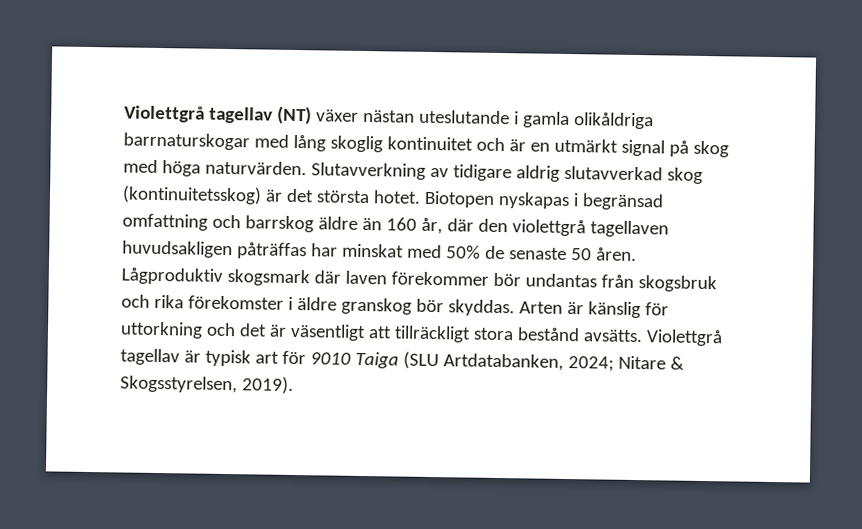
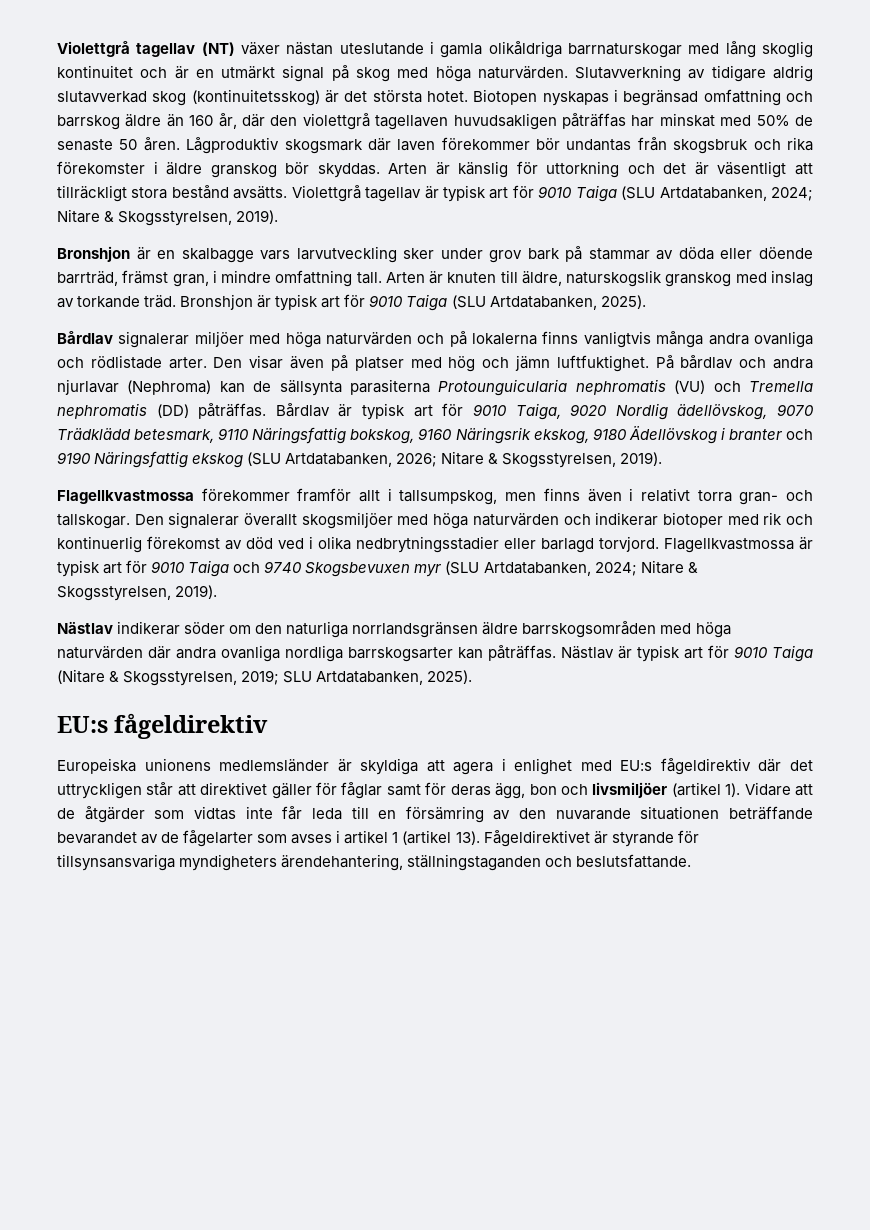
+ Bronshjon är en skalbagge vars larvutveckling sker under grov bark på stammar av döda eller döende barrträd, främst gran, i mindre omfattning tall. Arten är knuten till äldre, naturskogslik granskog med inslag av torkande träd. Bronshjon är typisk art för 9010 Taiga (SLU Artdatabanken, 2025).
+ Bårdlav signalerar miljöer med höga naturvärden och på lokalerna finns vanligtvis många andra ovanliga och rödlistade arter. Den visar även på platser med hög och jämn luftfuktighet. På bårdlav och andra njurlavar (Nephroma) kan de sällsynta parasiterna Protounguicularia nephromatis (VU) och Tremella nephromatis (DD) påträffas. Bårdlav är typisk art för 9010 Taiga, 9020 Nordlig ädellövskog, 9070 Trädklädd betesmark, 9110 Näringsfattig bokskog, 9160 Näringsrik ekskog, 9180 Ädellövskog i branter och 9190 Näringsfattig ekskog (SLU Artdatabanken, 2026; Nitare & Skogsstyrelsen, 2019).
+ Flagellkvastmossa förekommer framför allt i tallsumpskog, men finns även i relativt torra gran- och tallskogar. Den signalerar överallt skogsmiljöer med höga naturvärden och indikerar biotoper med rik och kontinuerlig förekomst av död ved i olika nedbrytningsstadier eller barlagd torvjord. Flagellkvastmossa är typisk art för 9010 Taiga och 9740 Skogsbevuxen myr (SLU Artdatabanken, 2024; Nitare & Skogsstyrelsen, 2019).
+ Nästlav indikerar söder om den naturliga norrlandsgränsen äldre barrskogsområden med höga naturvärden där andra ovanliga nordliga barrskogsarter kan påträffas. Nästlav är typisk art för 9010 Taiga (Nitare & Skogsstyrelsen, 2019; SLU Artdatabanken, 2025).
+ EU:s fågeldirektiv
+ Europeiska unionens medlemsländer är skyldiga att agera i enlighet med EU:s fågeldirektiv där det uttryckligen står att direktivet gäller för fåglar samt för deras ägg, bon och livsmiljöer (artikel 1). Vidare att de åtgärder som vidtas inte får leda till en försämring av den nuvarande situationen beträffande bevarandet av de fågelarter som avses i artikel 1 (artikel 13). Fågeldirektivet är styrande för tillsynsansvariga myndigheters ärendehantering, ställningstaganden och beslutsfattande.

